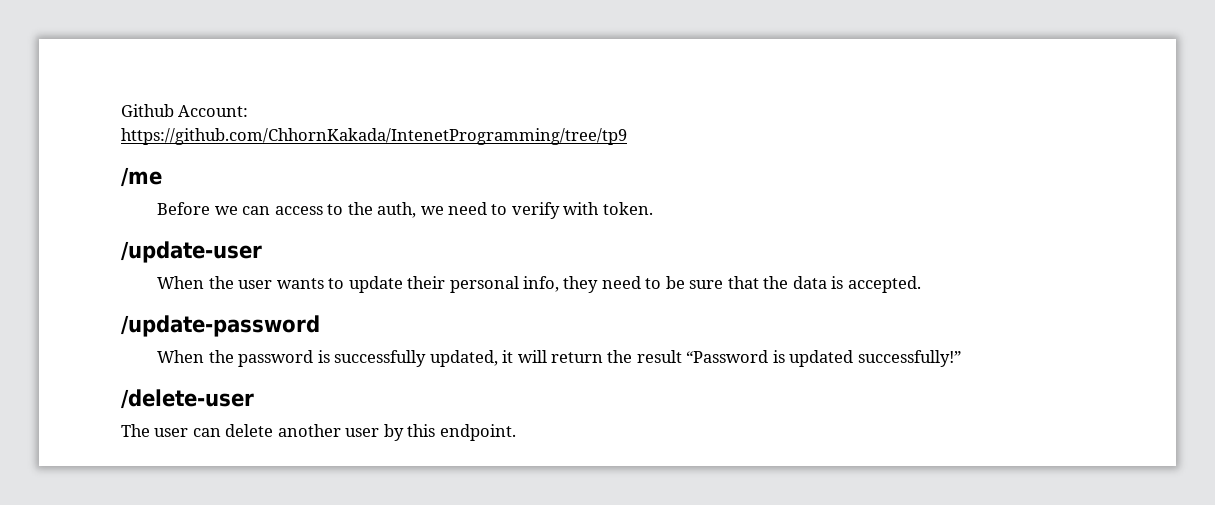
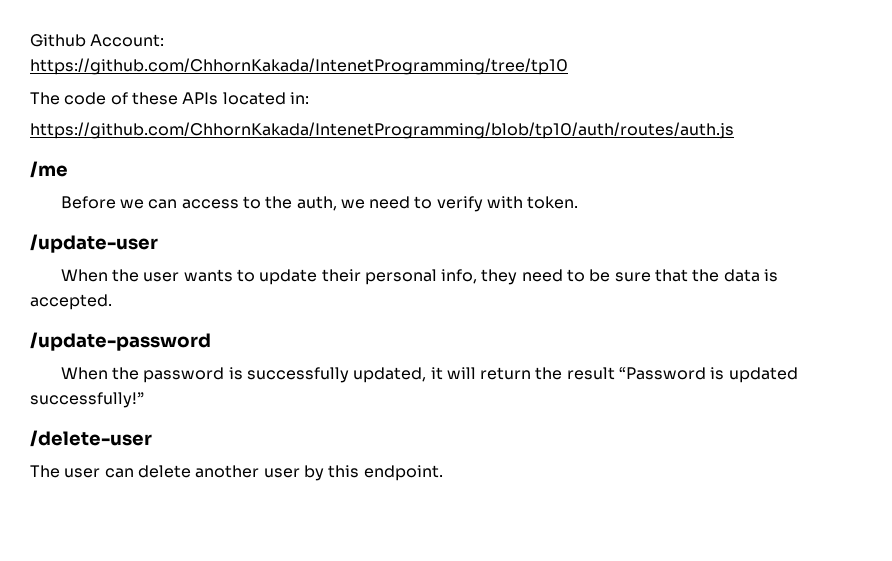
- https://github.com/ChhornKakada/IntenetProgramming/tree/tp9
+ https://github.com/ChhornKakada/IntenetProgramming/tree/tp10
+ The code of these APIs located in:
+ https://github.com/ChhornKakada/IntenetProgramming/blob/tp10/auth/routes/auth.js

